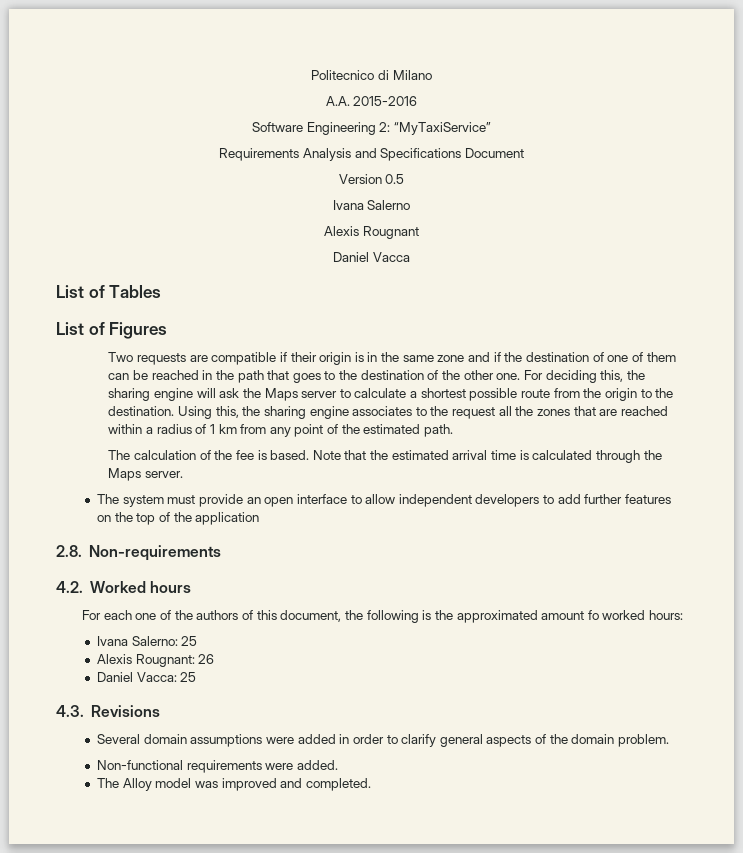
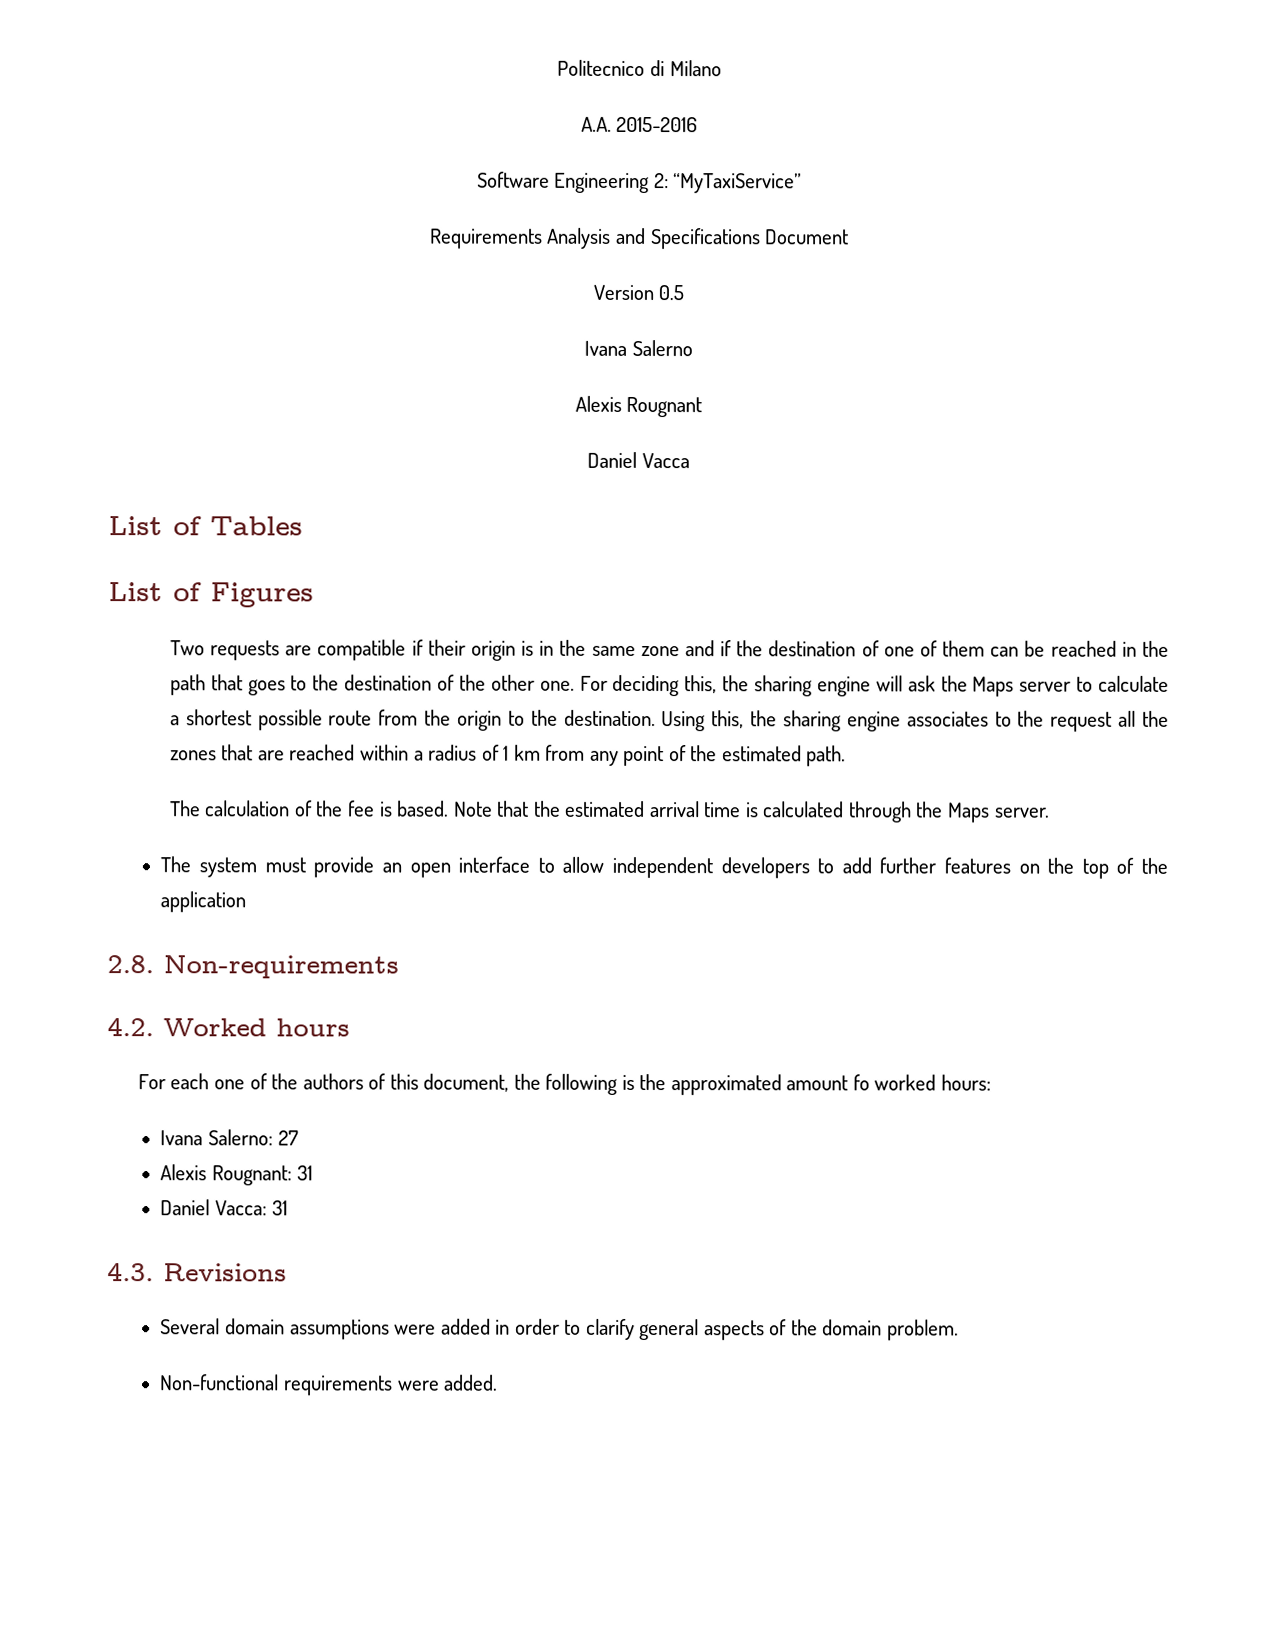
- Ivana Salerno: 25
+ Ivana Salerno: 27
- Alexis Rougnant: 26
+ Alexis Rougnant: 31
- Daniel Vacca: 25
+ Daniel Vacca: 31
- The Alloy model was improved and completed.

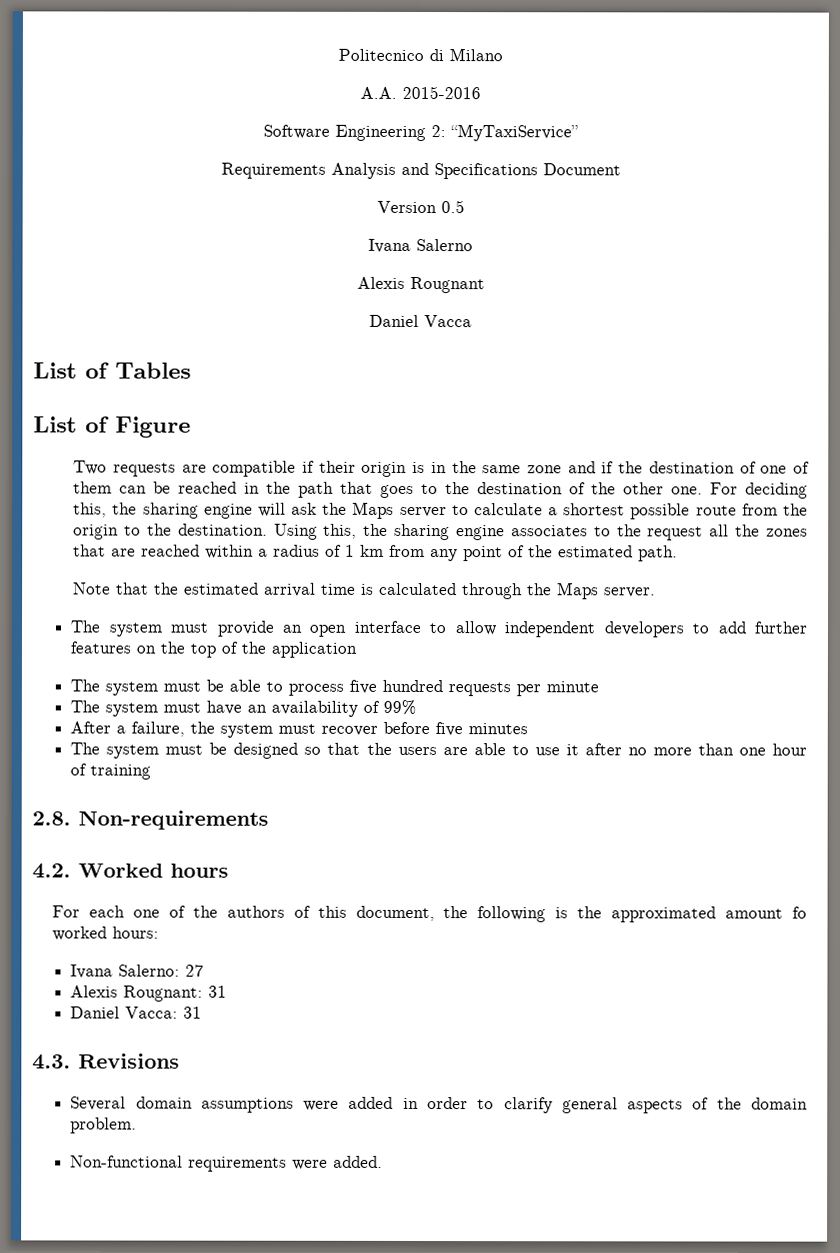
- List of Figures
+ List of Figure
- The calculation of the fee is based.
+ The system must be able to process five hundred requests per minute
+ The system must have an availability of 99%
+ After a failure, the system must recover before five minutes
+ The system must be designed so that the users are able to use it after no more than one hour of training

